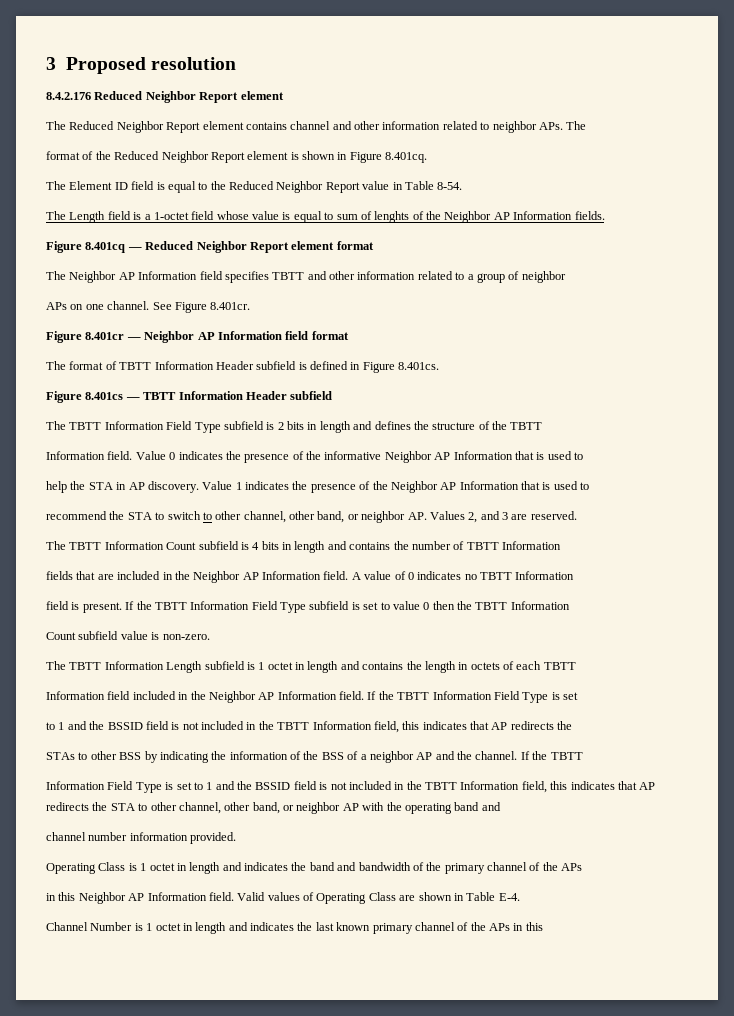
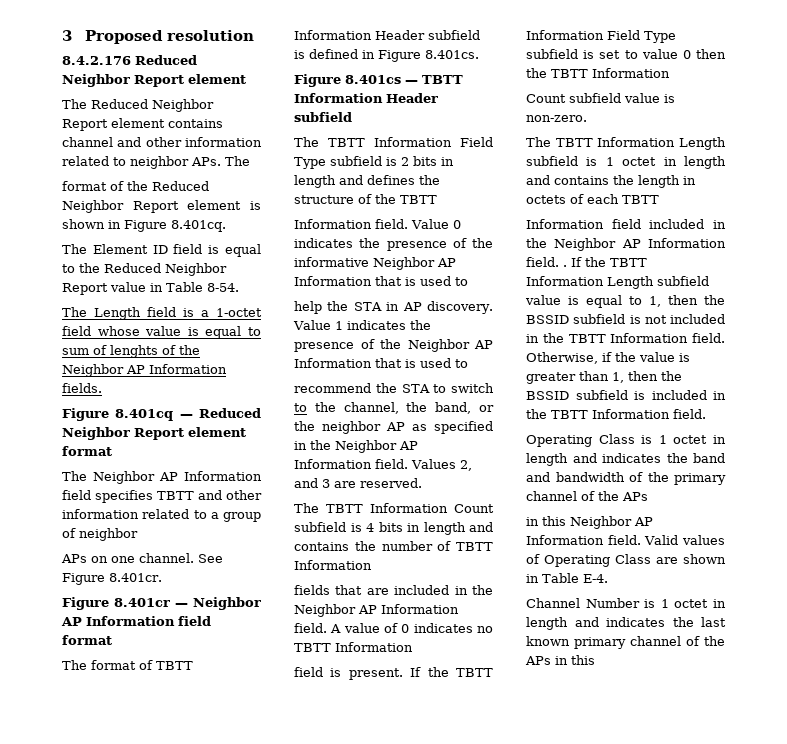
- recommend the STA to switch to other channel, other band, or neighbor AP. Values 2, and 3 are reserved.
+ recommend the STA to switch to the channel, the band, or the neighbor AP as specified in the Neighbor AP Information field. Values 2, and 3 are reserved.
- Information field included in the Neighbor AP Information field. If the TBTT Information Field Type is set
- to 1 and the BSSID field is not included in the TBTT Information field, this indicates that AP redirects the
- STAs to other BSS by indicating the information of the BSS of a neighbor AP and the channel. If the TBTT
- Information Field Type is set to 1 and the BSSID field is not included in the TBTT Information field, this indicates that AP redirects the STA to other channel, other band, or neighbor AP with the operating band and
- channel number information provided.
+ Information field included in the Neighbor AP Information field. . If the TBTT Information Length subfield value is equal to 1, then the BSSID subfield is not included in the TBTT Information field. Otherwise, if the value is greater than 1, then the BSSID subfield is included in the TBTT Information field.

